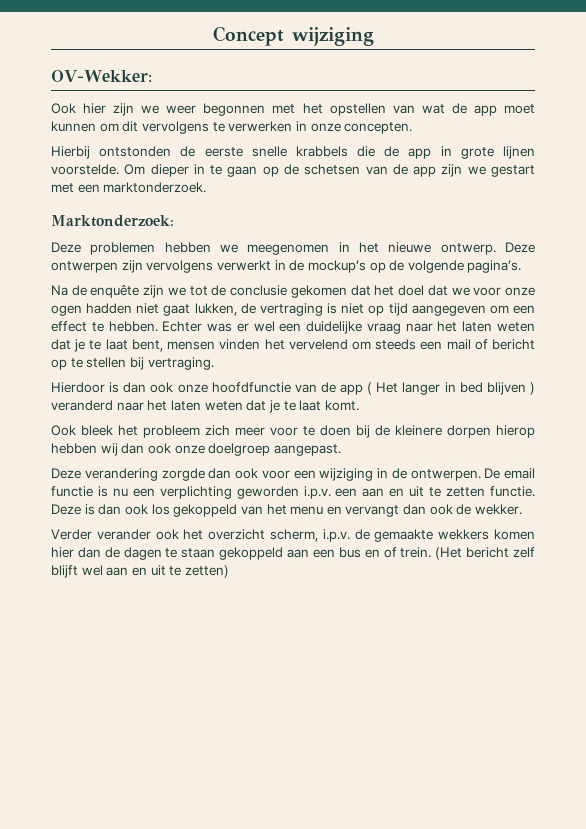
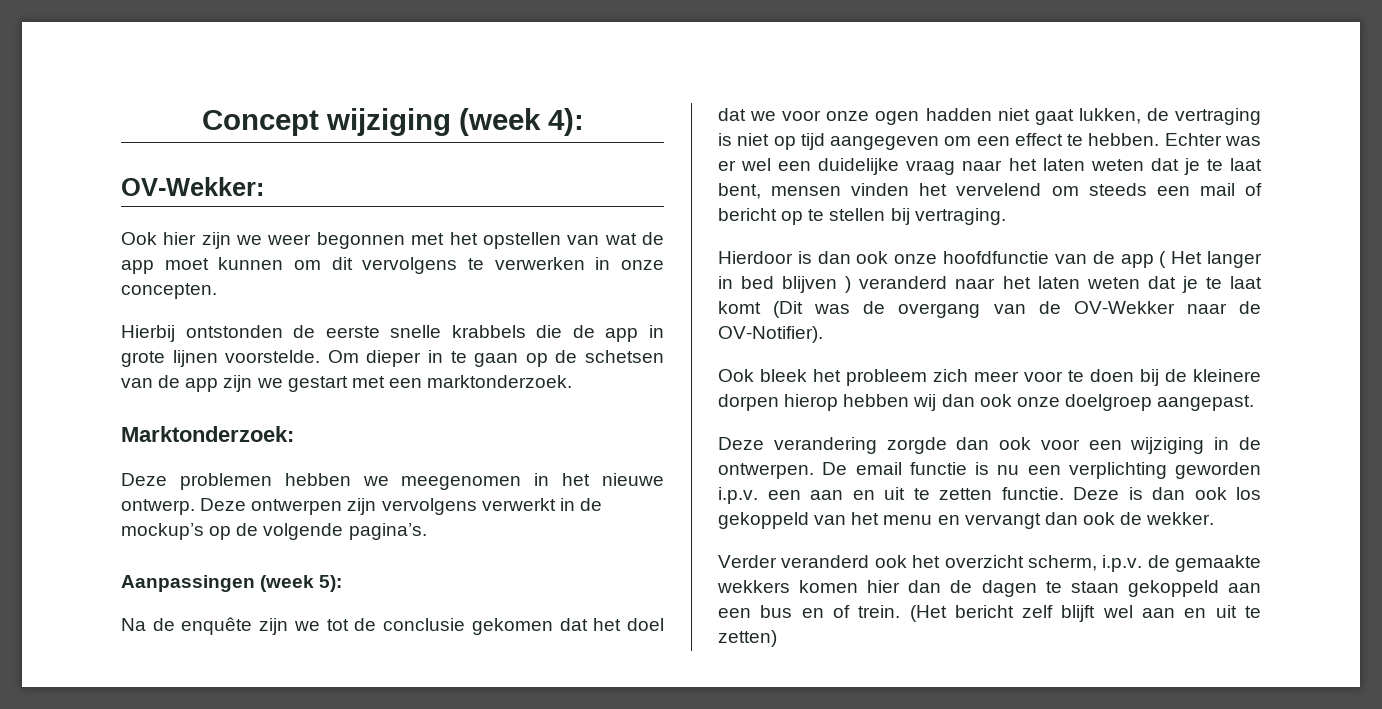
- Concept wijziging
+ Concept wijziging (week 4):
+ Aanpassingen (week 5):
- Hierdoor is dan ook onze hoofdfunctie van de app ( Het langer in bed blijven ) veranderd naar het laten weten dat je te laat komt.
+ Hierdoor is dan ook onze hoofdfunctie van de app ( Het langer in bed blijven ) veranderd naar het laten weten dat je te laat komt (Dit was de overgang van de OV-Wekker naar de OV-Notifier).
- Verder verander ook het overzicht scherm, i.p.v. de gemaakte wekkers komen hier dan de dagen te staan gekoppeld aan een bus en of trein.
+ Verder veranderd ook het overzicht scherm, i.p.v. de gemaakte wekkers komen hier dan de dagen te staan gekoppeld aan een bus en of trein.

